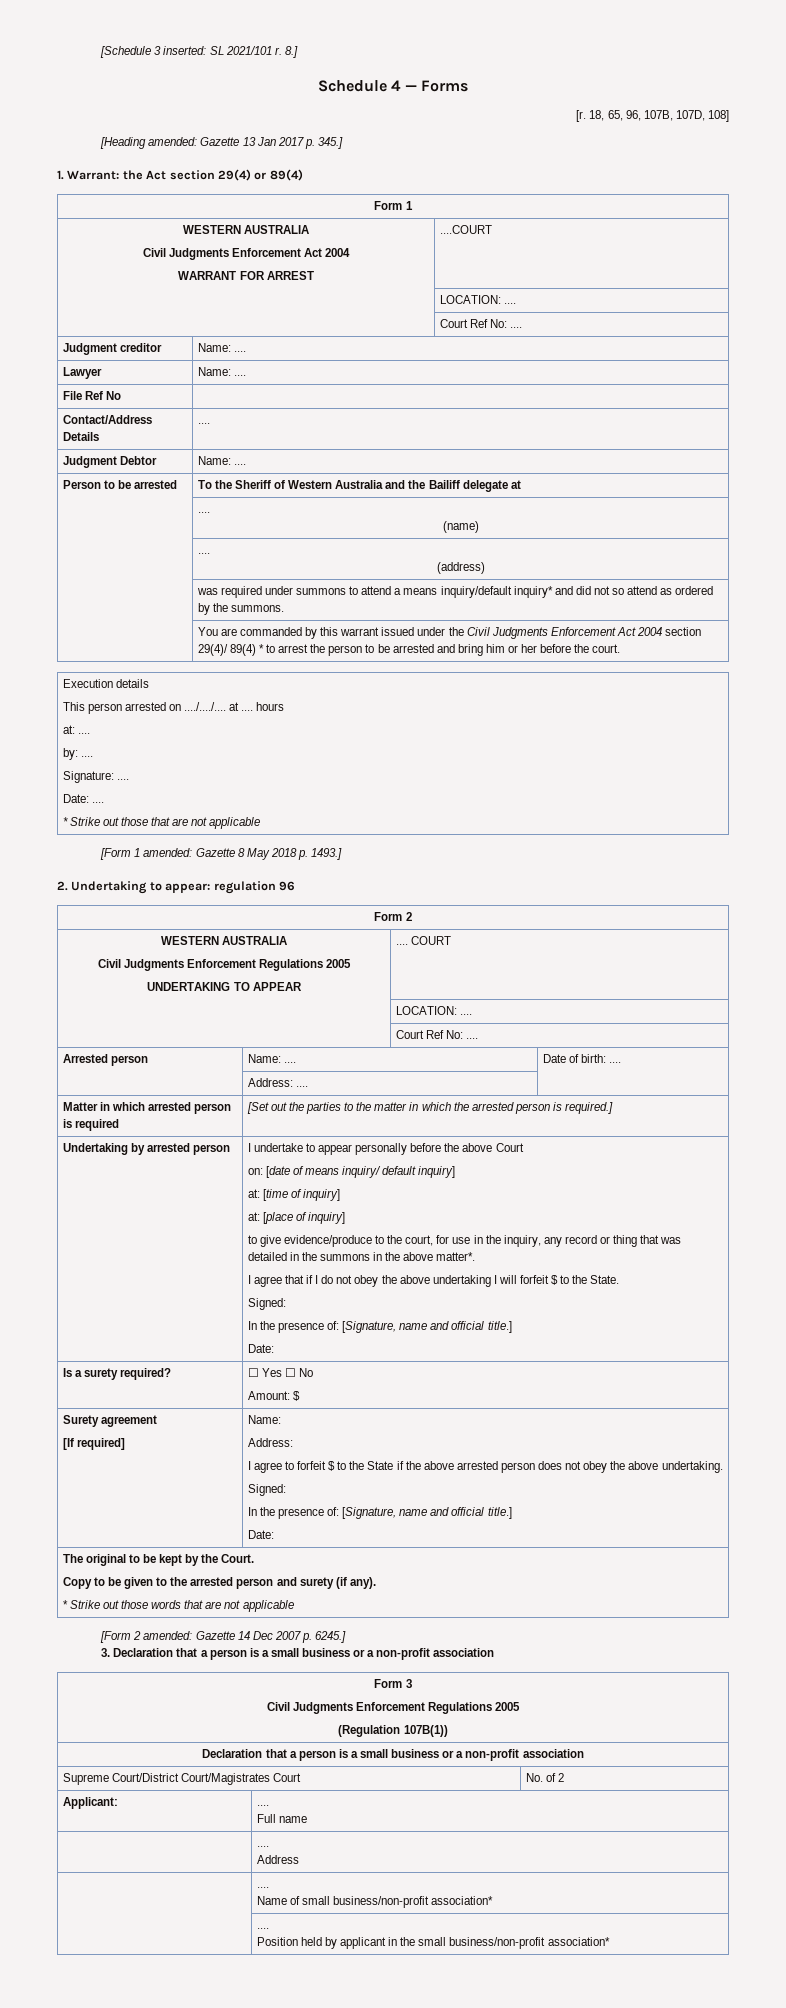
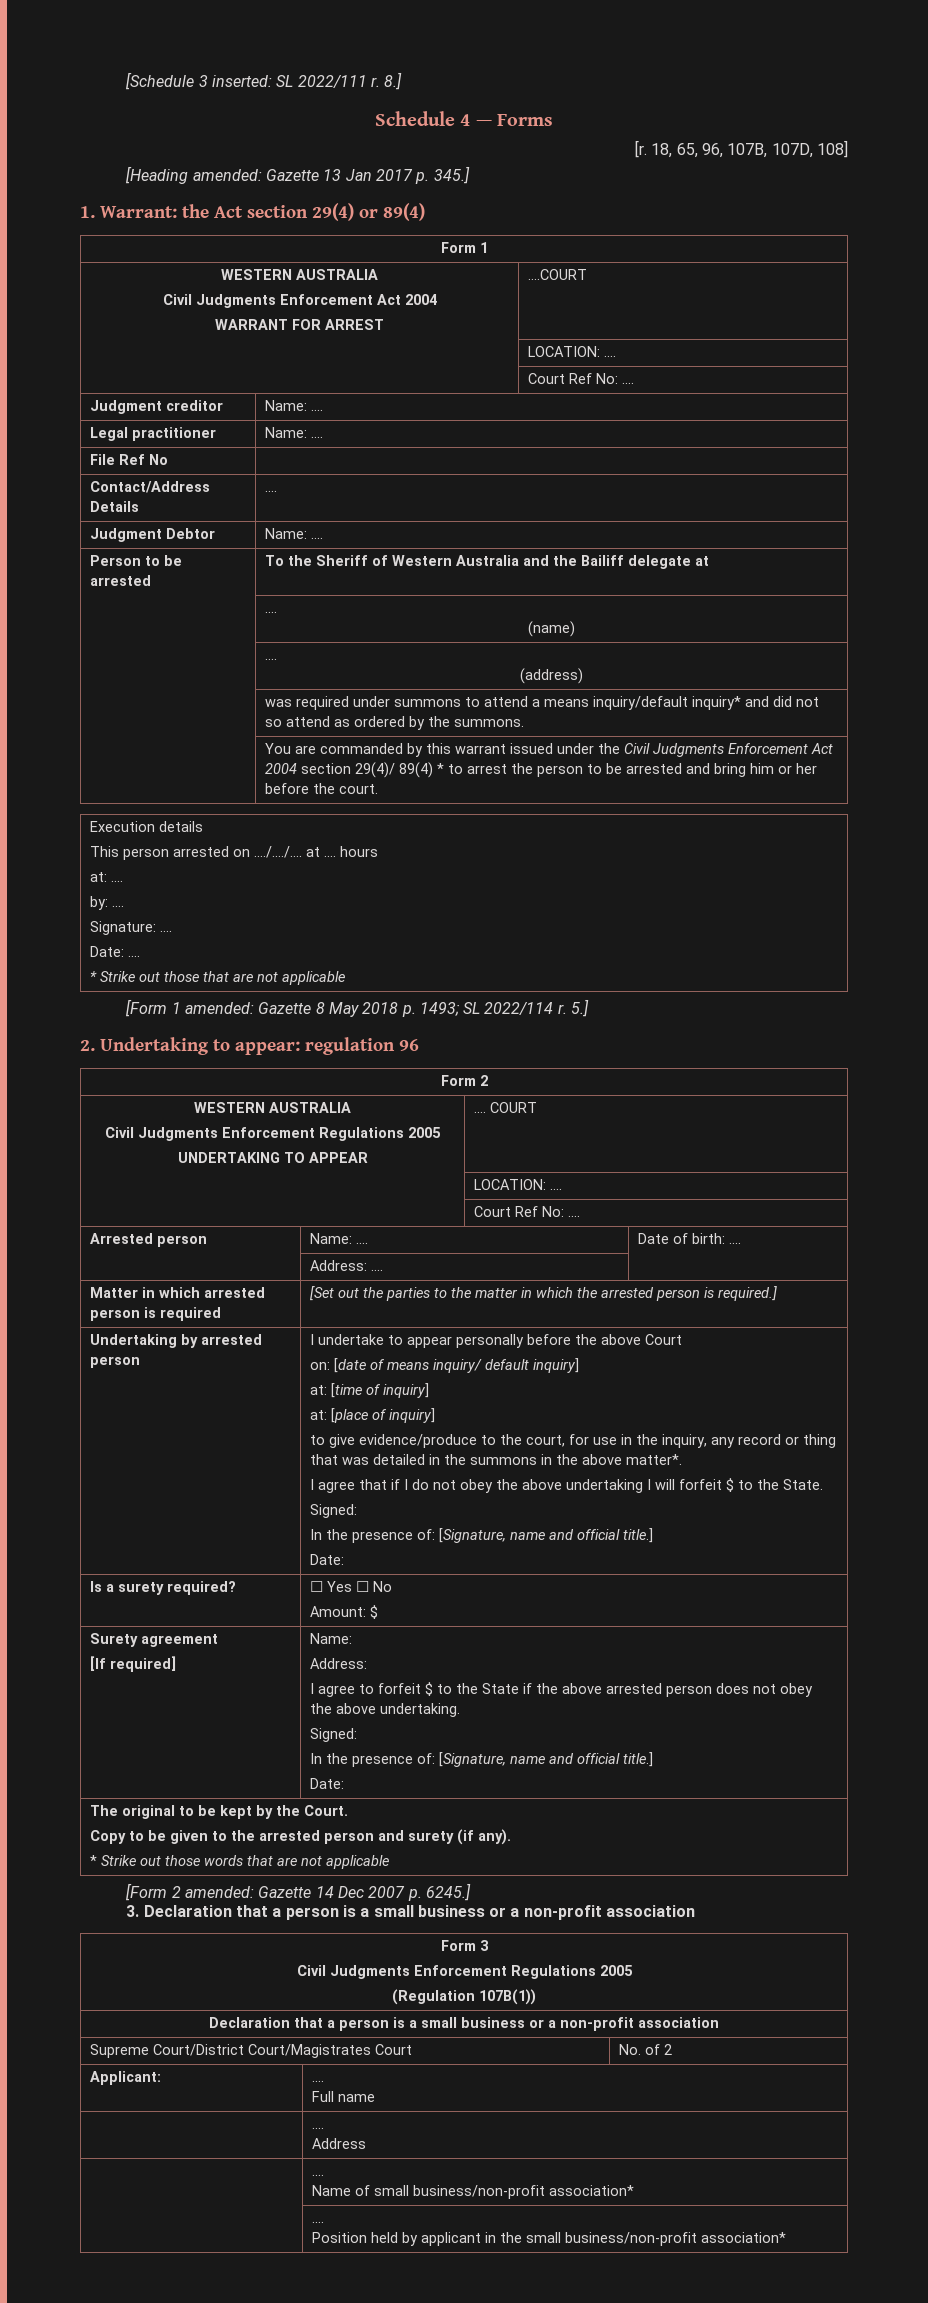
- [Schedule 3 inserted: SL 2021/101 r.
+ [Schedule 3 inserted: SL 2022/111 r.
- Lawyer | Name: ....
+ Legal practitioner | Name: ....
- [Form 1 amended: Gazette 8 May 2018 p. 1493.]
+ [Form 1 amended: Gazette 8 May 2018 p. 1493; SL 2022/114 r. 5.]

